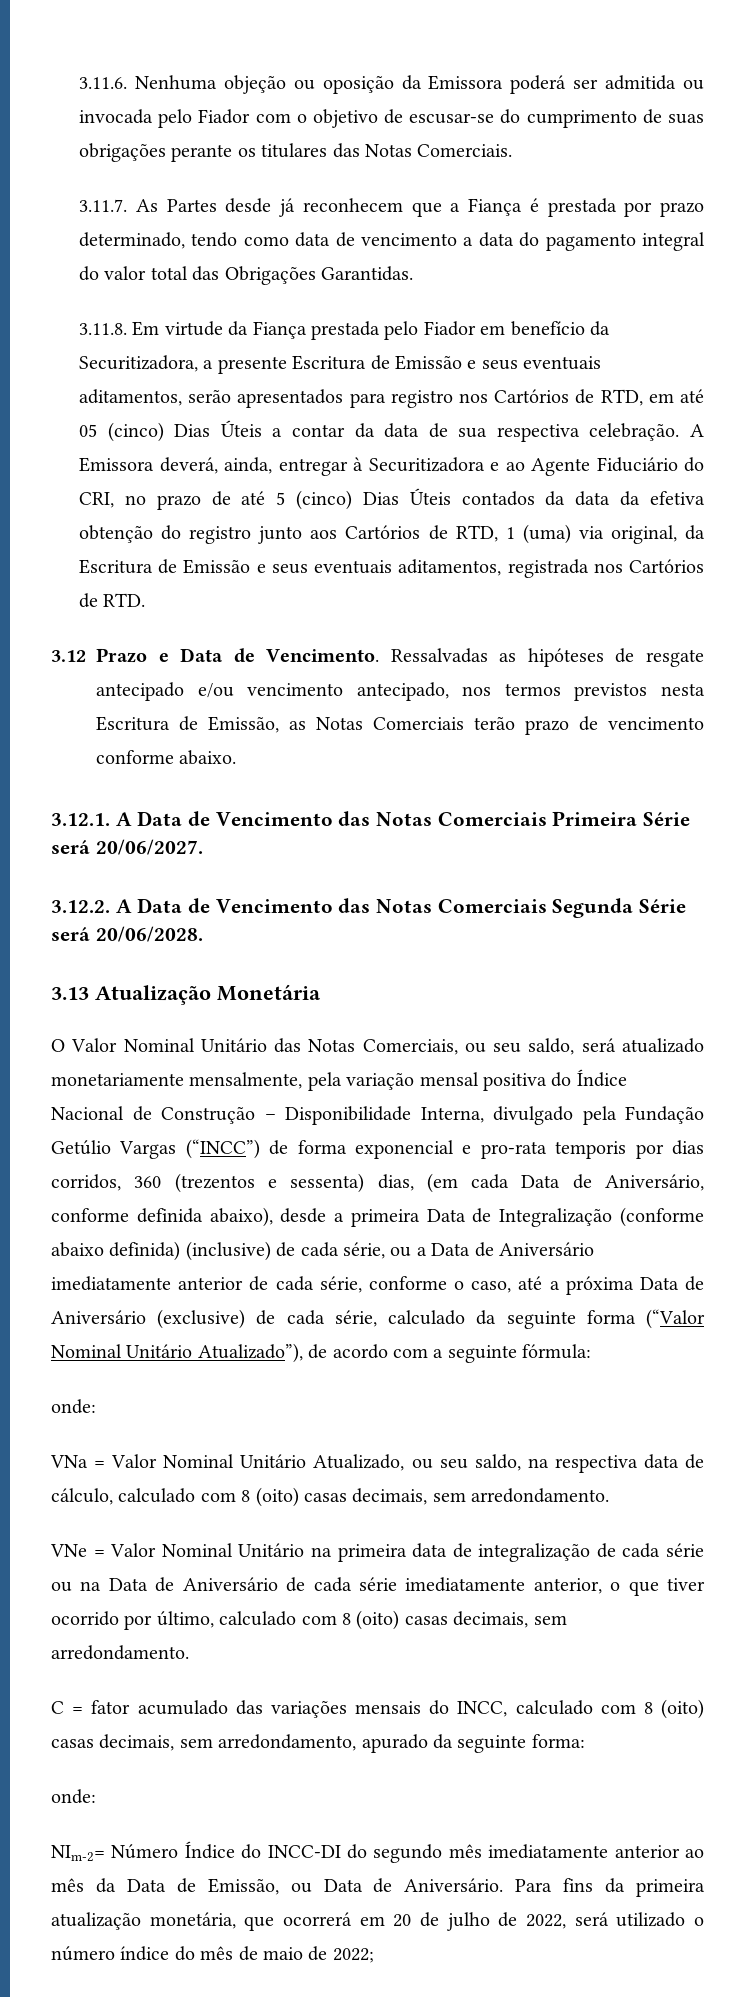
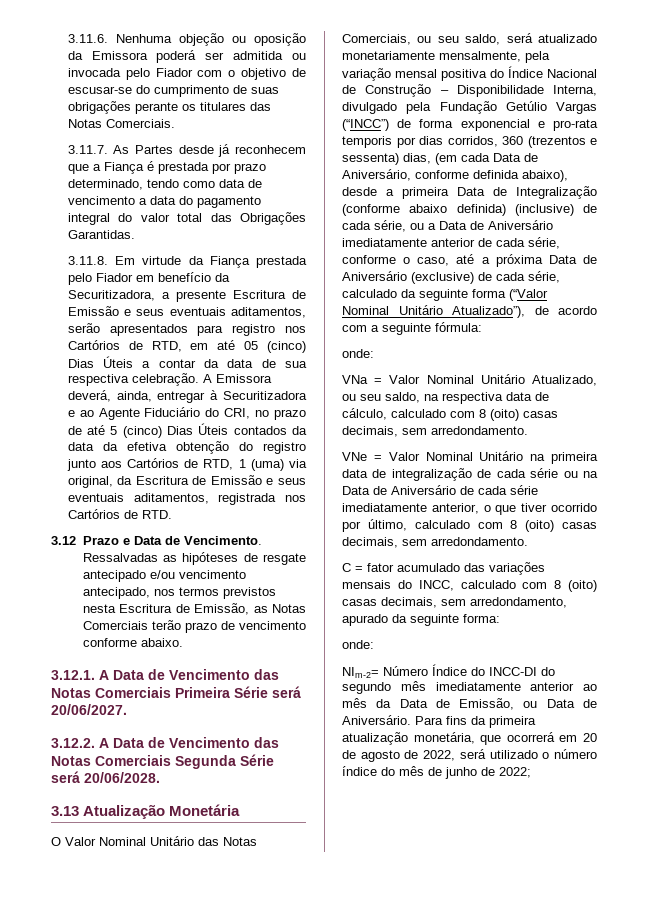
- Para fins da primeira atualização monetária, que ocorrerá em 20 de julho de 2022, será utilizado o número índice do mês de maio de 2022;
+ Para fins da primeira atualização monetária, que ocorrerá em 20 de agosto de 2022, será utilizado o número índice do mês de junho de 2022;

